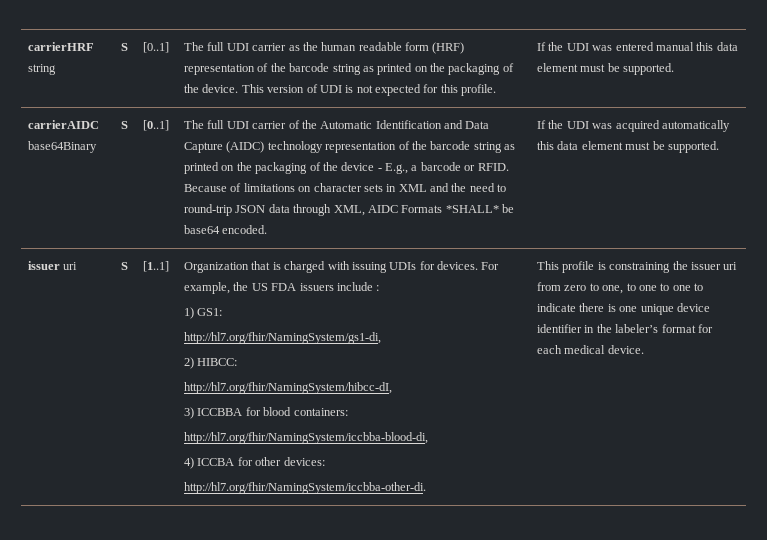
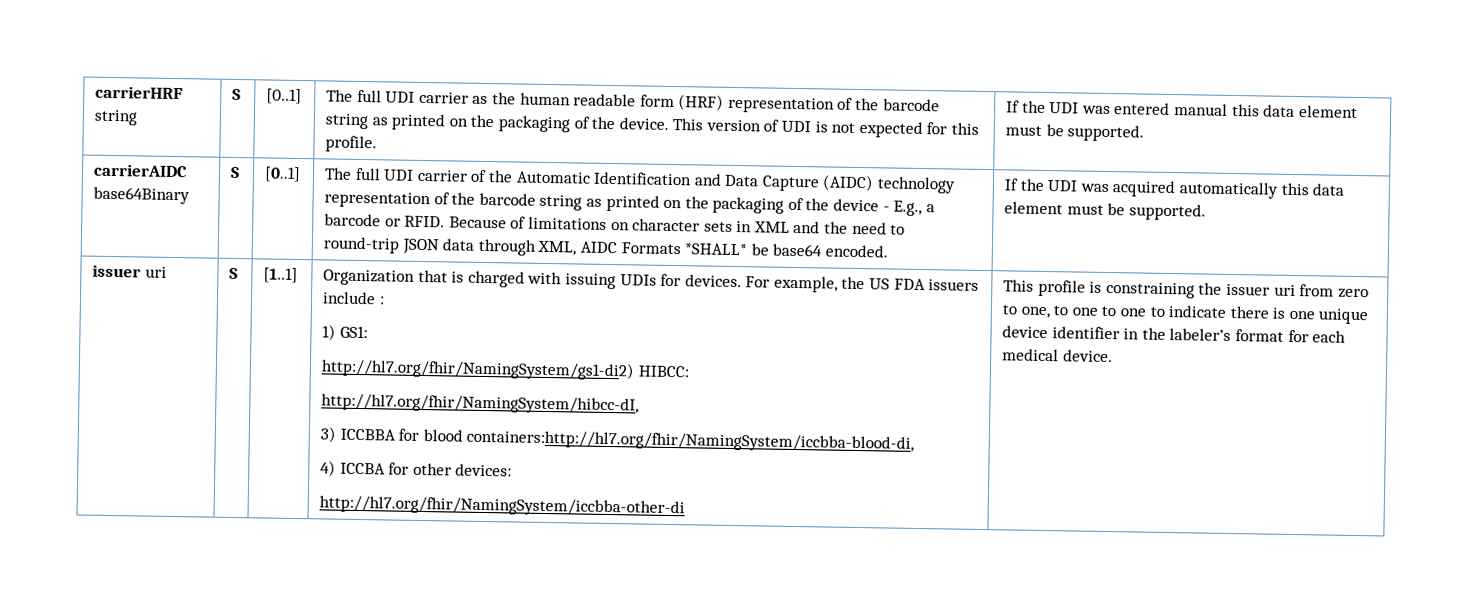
- http://hl7.org/fhir/NamingSystem/gs1-di,
- 2) HIBCC:
+ http://hl7.org/fhir/NamingSystem/gs1-di2) HIBCC:
- 3) ICCBBA for blood containers:
- http://hl7.org/fhir/NamingSystem/iccbba-blood-di,
+ 3) ICCBBA for blood containers:http://hl7.org/fhir/NamingSystem/iccbba-blood-di,
- http://hl7.org/fhir/NamingSystem/iccbba-other-di.
+ http://hl7.org/fhir/NamingSystem/iccbba-other-di

